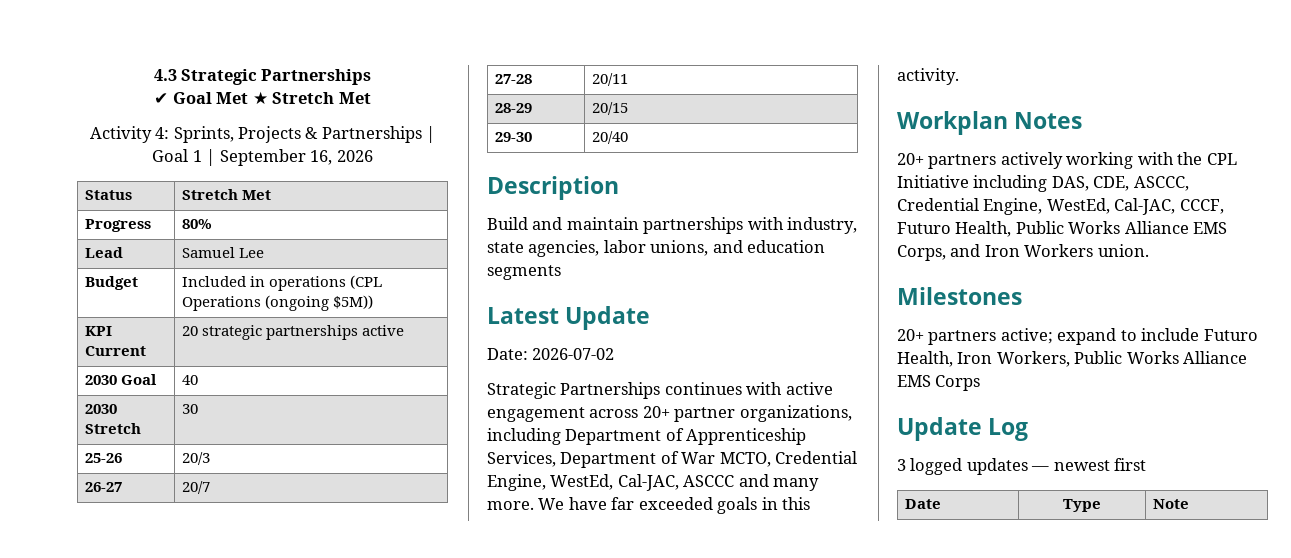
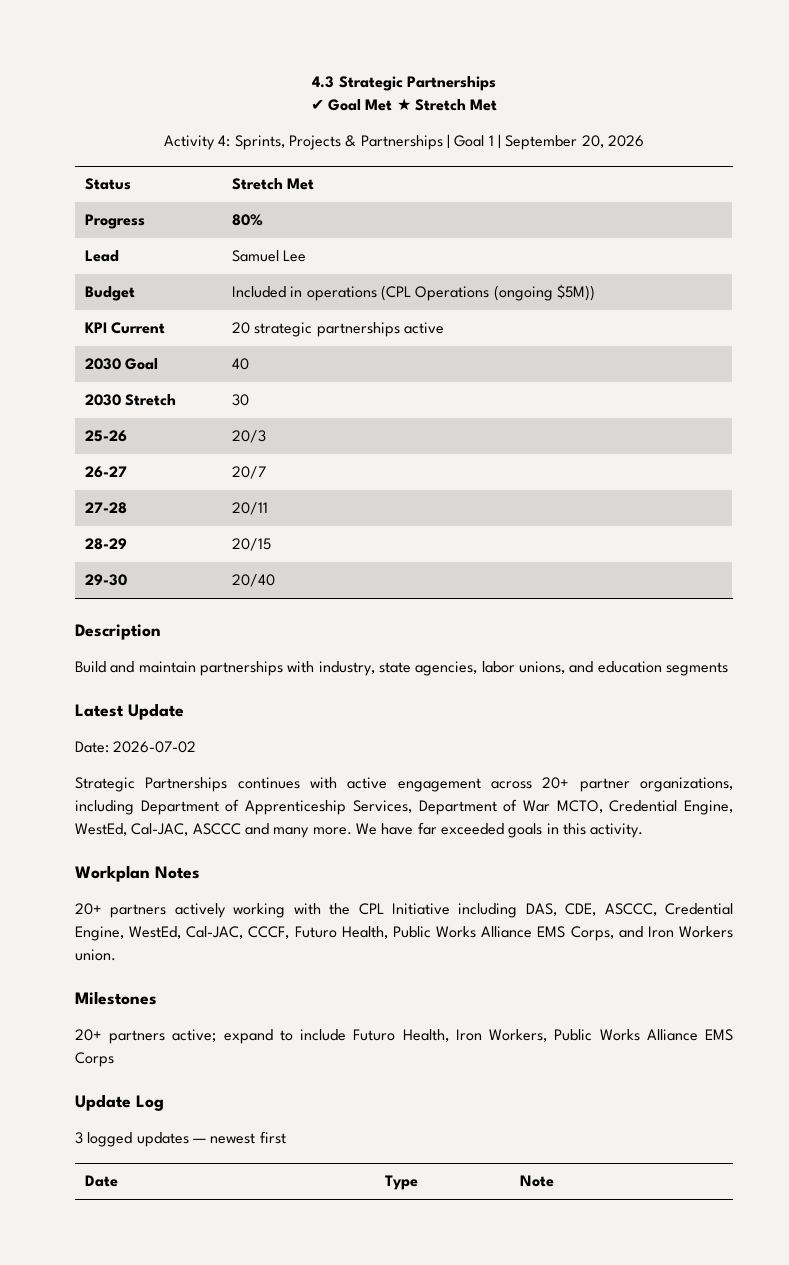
- Activity 4: Sprints, Projects & Partnerships | Goal 1 | September 16, 2026
+ Activity 4: Sprints, Projects & Partnerships | Goal 1 | September 20, 2026

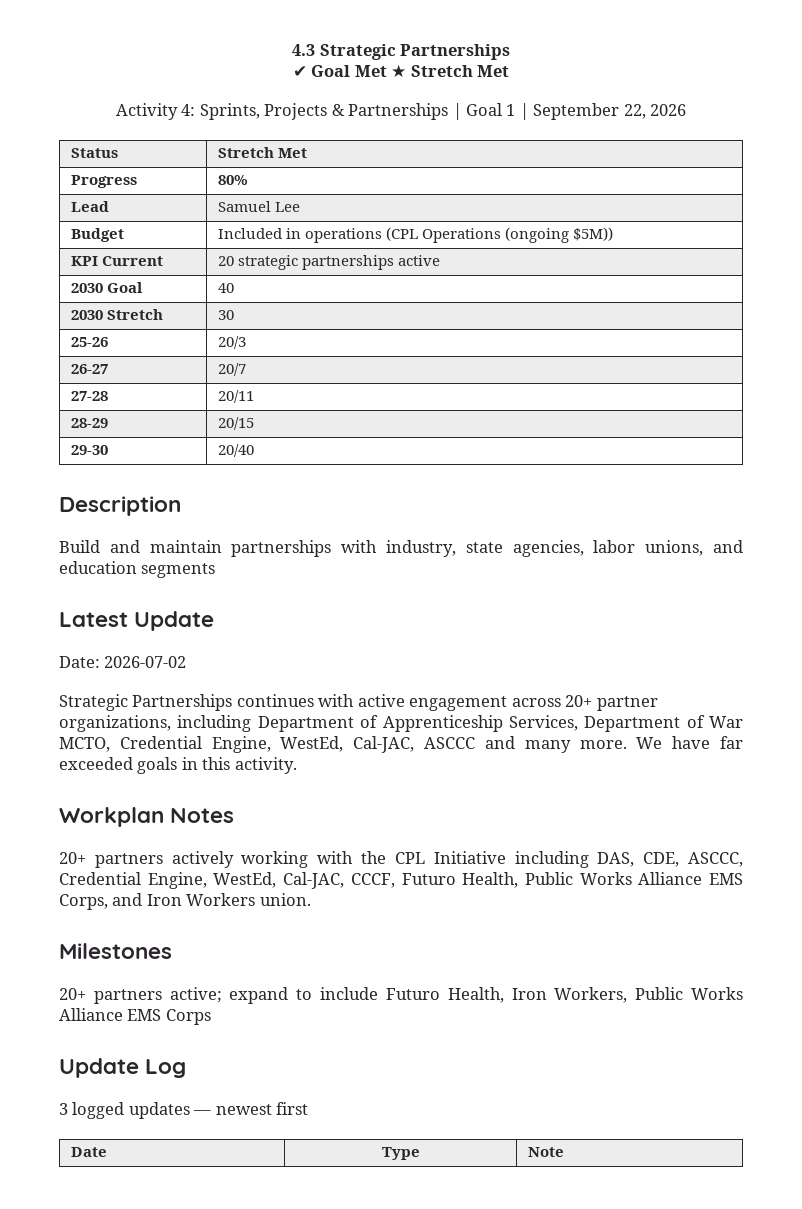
- Activity 4: Sprints, Projects & Partnerships | Goal 1 | September 20, 2026
+ Activity 4: Sprints, Projects & Partnerships | Goal 1 | September 22, 2026

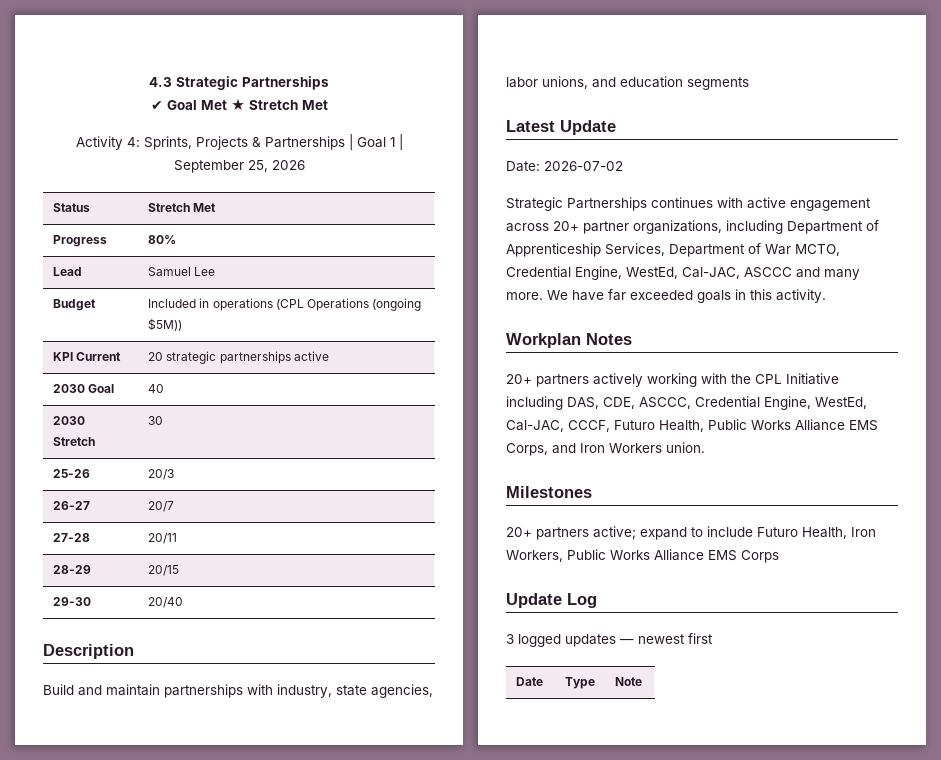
- Activity 4: Sprints, Projects & Partnerships | Goal 1 | September 22, 2026
+ Activity 4: Sprints, Projects & Partnerships | Goal 1 | September 25, 2026

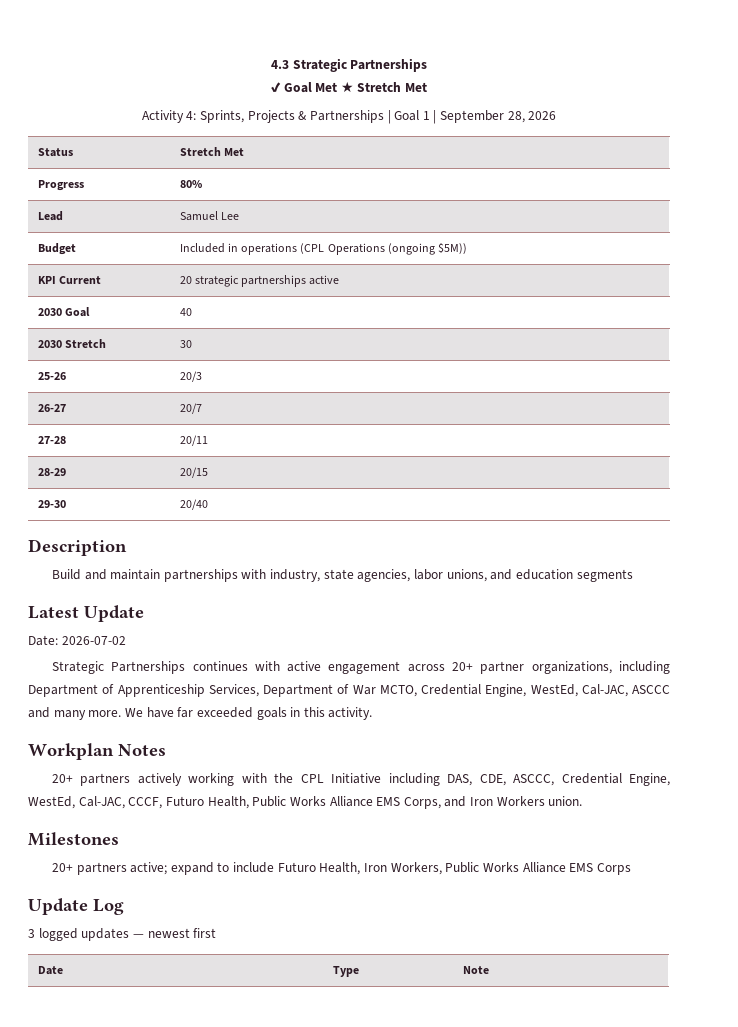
- Activity 4: Sprints, Projects & Partnerships | Goal 1 | September 25, 2026
+ Activity 4: Sprints, Projects & Partnerships | Goal 1 | September 28, 2026

